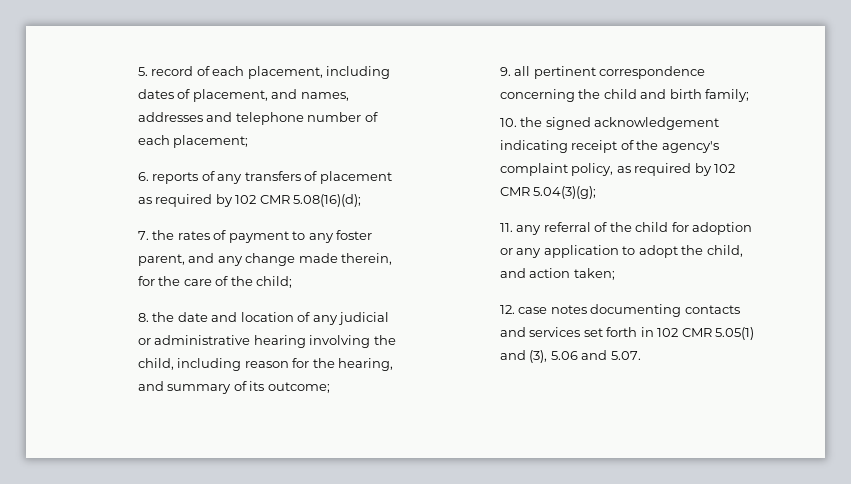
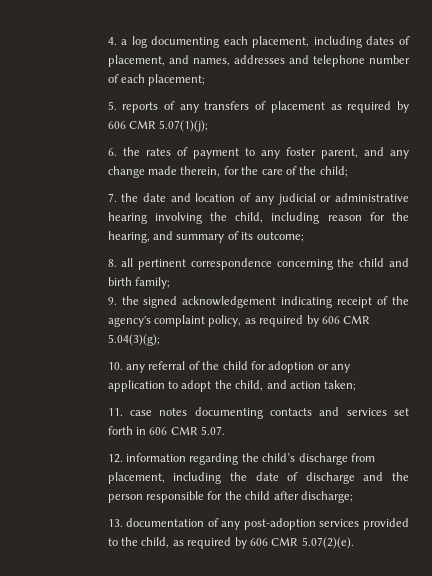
- 5. record of each placement, including dates of placement, and names, addresses and telephone number of each placement;
+ 4. a log documenting each placement, including dates of placement, and names, addresses and telephone number of each placement;
- 6. reports of any transfers of placement as required by 102 CMR 5.08(16)(d);
- 7. the rates of payment to any foster parent, and any change made therein, for the care of the child;
+ 5. reports of any transfers of placement as required by 606 CMR 5.07(1)(j);
+ 6. the rates of payment to any foster parent, and any change made therein, for the care of the child;
- 8. the date and location of any judicial or administrative hearing involving the child, including reason for the hearing, and summary of its outcome;
+ 7. the date and location of any judicial or administrative hearing involving the child, including reason for the hearing, and summary of its outcome;
- 9. all pertinent correspondence concerning the child and birth family;
+ 8. all pertinent correspondence concerning the child and birth family;
- 10. the signed acknowledgement indicating receipt of the agency's complaint policy, as required by 102 CMR 5.04(3)(g);
+ 9. the signed acknowledgement indicating receipt of the agency's complaint policy, as required by 606 CMR 5.04(3)(g);
- 11. any referral of the child for adoption or any application to adopt the child, and action taken;
+ 10. any referral of the child for adoption or any application to adopt the child, and action taken;
- 12. case notes documenting contacts and services set forth in 102 CMR 5.05(1) and (3), 5.06 and 5.07.
+ 11. case notes documenting contacts and services set forth in 606 CMR 5.07.
+ 12. information regarding the child’s discharge from placement, including the date of discharge and the person responsible for the child after discharge;
+ 13. documentation of any post-adoption services provided to the child, as required by 606 CMR 5.07(2)(e).

